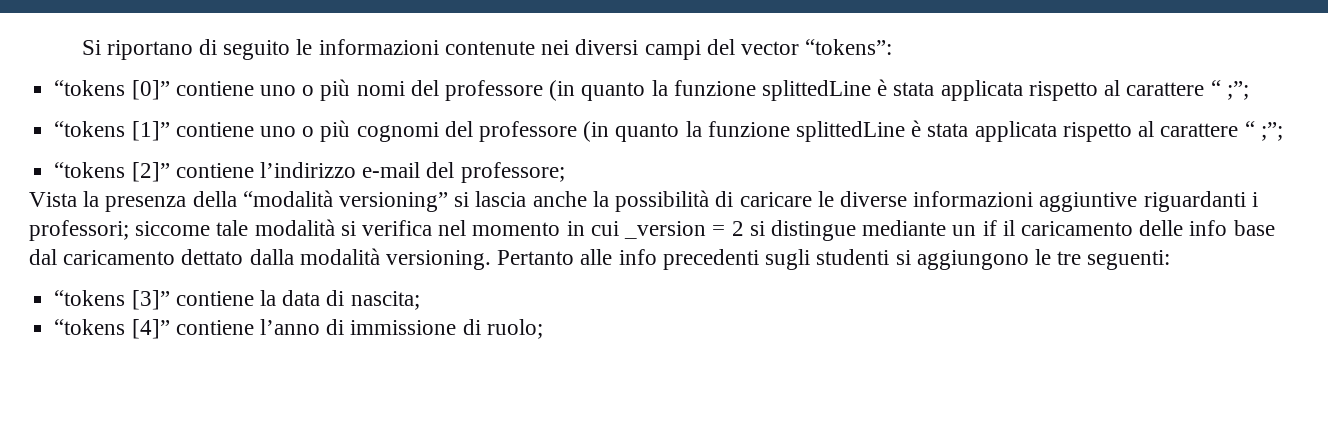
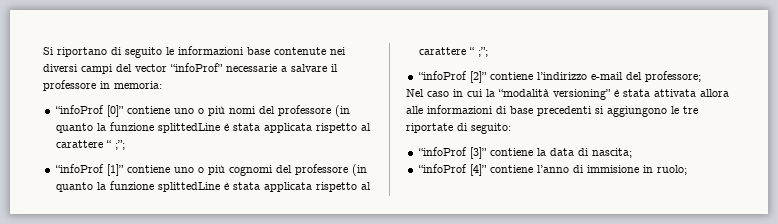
- Si riportano di seguito le informazioni contenute nei diversi campi del vector “tokens”:
- “tokens [0]” contiene uno o più nomi del professore (in quanto la funzione splittedLine è stata applicata rispetto al carattere “ ;”;
+ Si riportano di seguito le informazioni base contenute nei diversi campi del vector “infoProf” necessarie a salvare il professore in memoria:
+ “infoProf [0]” contiene uno o più nomi del professore (in quanto la funzione splittedLine è stata applicata rispetto al carattere “ ;”;
- “tokens [1]” contiene uno o più cognomi del professore (in quanto la funzione splittedLine è stata applicata rispetto al carattere “ ;”;
+ “infoProf [1]” contiene uno o più cognomi del professore (in quanto la funzione splittedLine è stata applicata rispetto al carattere “ ;”;
- “tokens [2]” contiene l’indirizzo e-mail del professore;
+ “infoProf [2]” contiene l’indirizzo e-mail del professore;
- Vista la presenza della “modalità versioning” si lascia anche la possibilità di caricare le diverse informazioni aggiuntive riguardanti i professori; siccome tale modalità si verifica nel momento in cui _version = 2 si distingue mediante un if il caricamento delle info base dal caricamento dettato dalla modalità versioning. Pertanto alle info precedenti sugli studenti si aggiungono le tre seguenti:
- “tokens [3]” contiene la data di nascita;
+ Nel caso in cui la “modalità versioning” è stata attivata allora alle informazioni di base precedenti si aggiungono le tre riportate di seguito:
+ “infoProf [3]” contiene la data di nascita;
- “tokens [4]” contiene l’anno di immissione di ruolo;
+ “infoProf [4]” contiene l’anno di immisione in ruolo;

